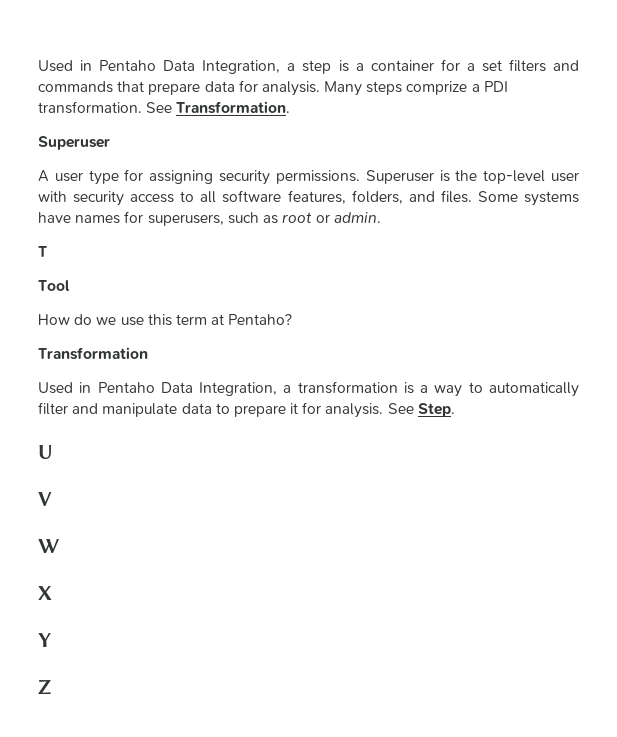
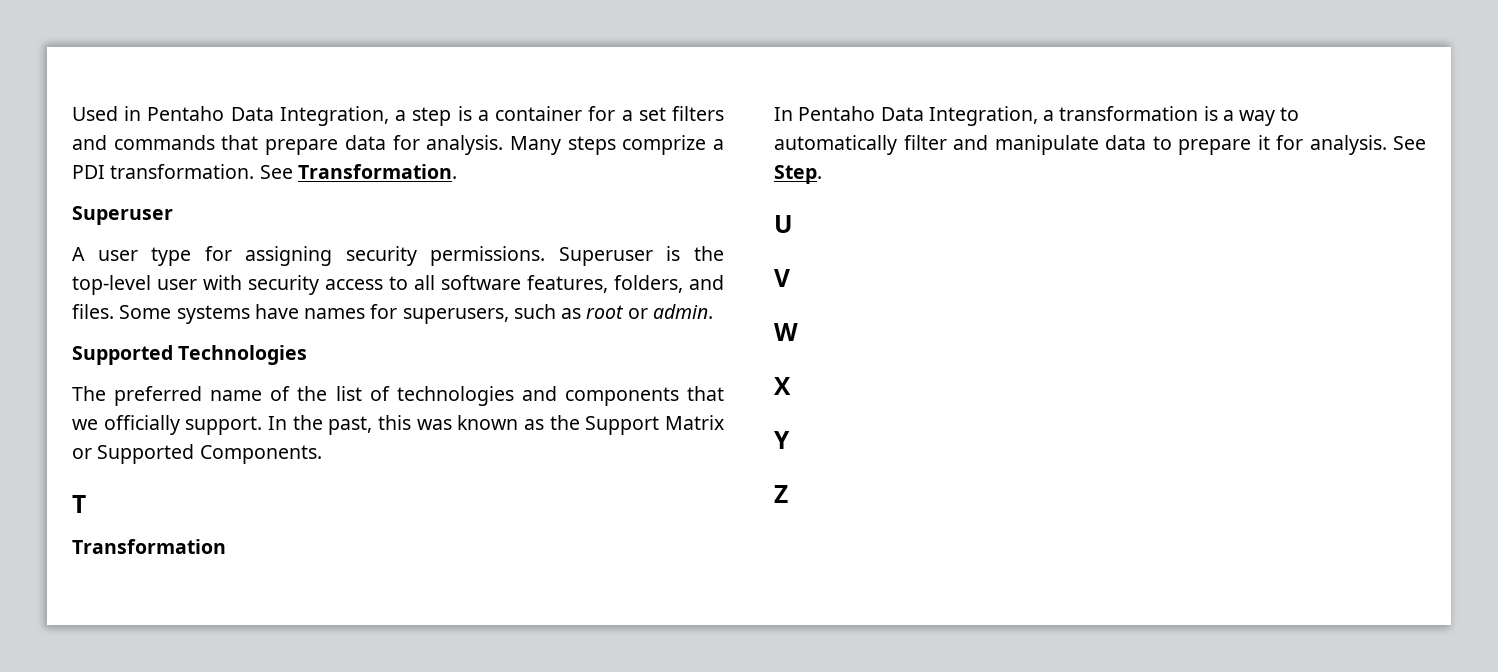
+ Supported Technologies
+ The preferred name of the list of technologies and components that we officially support. In the past, this was known as the Support Matrix or Supported Components.
  T
- Tool
- How do we use this term at Pentaho?
- Used in Pentaho Data Integration, a transformation is a way to automatically filter and manipulate data to prepare it for analysis.
+ In Pentaho Data Integration, a transformation is a way to automatically filter and manipulate data to prepare it for analysis.

